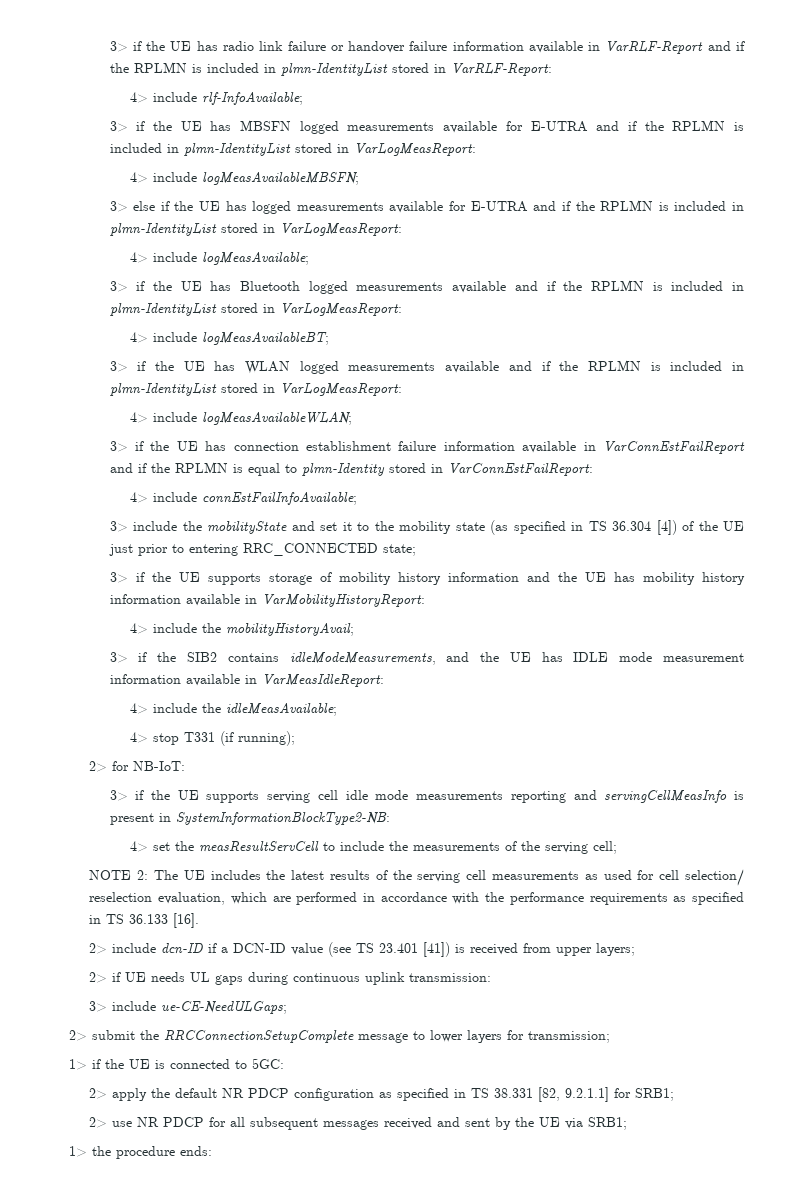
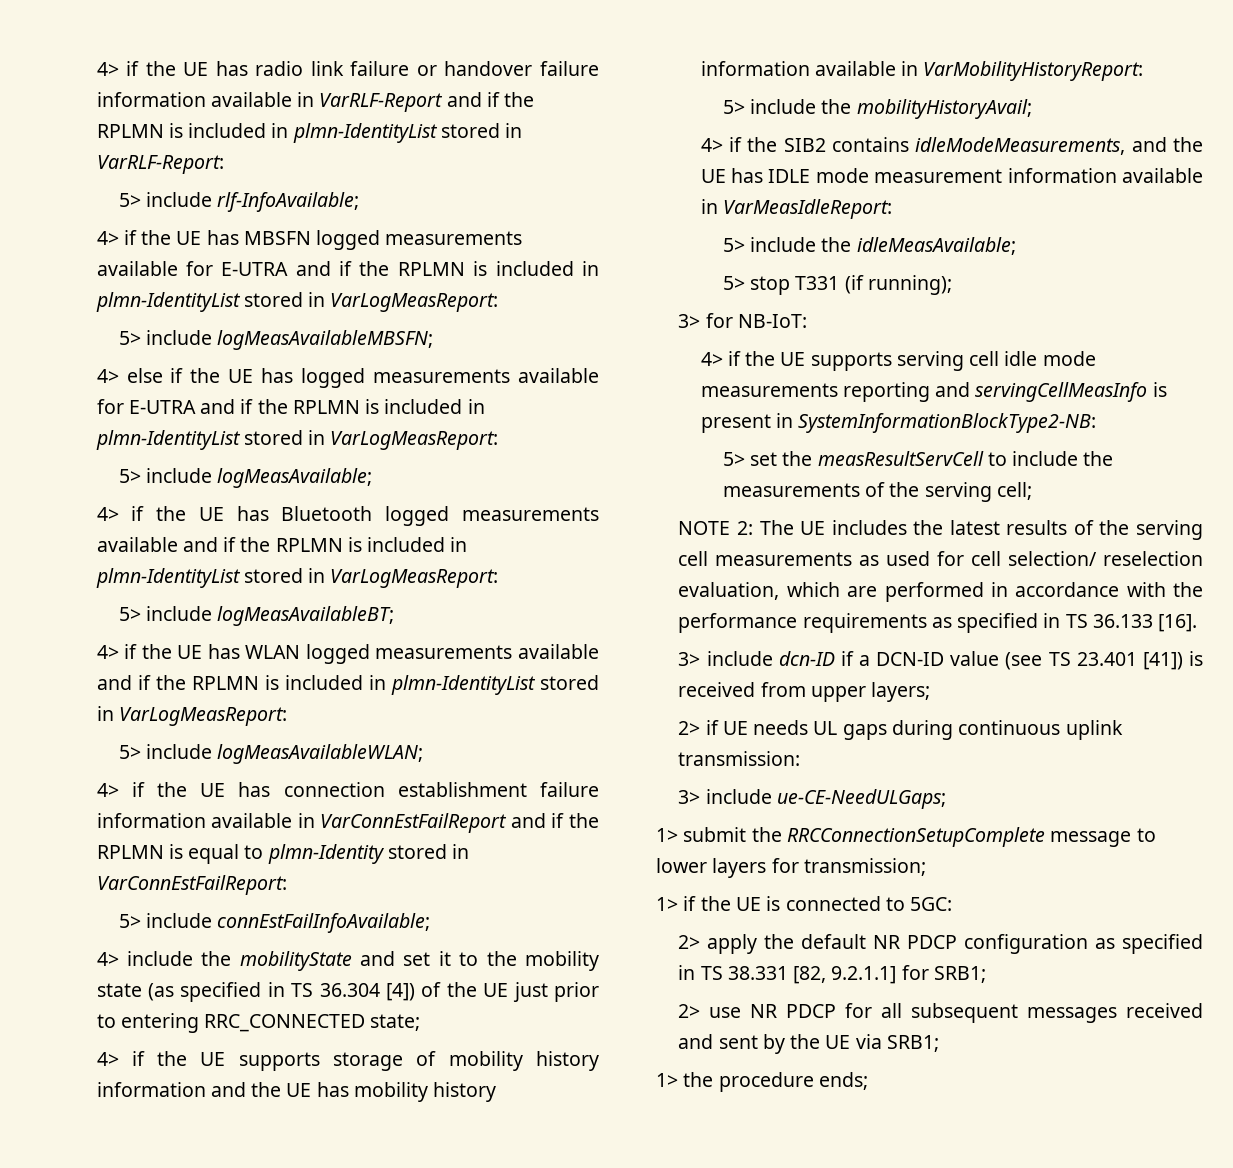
- 3> if the UE has radio link failure or handover failure information available in VarRLF-Report and if the RPLMN is included in plmn-IdentityList stored in VarRLF-Report:
+ 4> if the UE has radio link failure or handover failure information available in VarRLF-Report and if the RPLMN is included in plmn-IdentityList stored in VarRLF-Report:
- 4> include rlf-InfoAvailable;
+ 5> include rlf-InfoAvailable;
- 3> if the UE has MBSFN logged measurements available for E-UTRA and if the RPLMN is included in plmn-IdentityList stored in VarLogMeasReport:
+ 4> if the UE has MBSFN logged measurements available for E-UTRA and if the RPLMN is included in plmn-IdentityList stored in VarLogMeasReport:
- 4> include logMeasAvailableMBSFN;
+ 5> include logMeasAvailableMBSFN;
- 3> else if the UE has logged measurements available for E-UTRA and if the RPLMN is included in plmn-IdentityList stored in VarLogMeasReport:
+ 4> else if the UE has logged measurements available for E-UTRA and if the RPLMN is included in plmn-IdentityList stored in VarLogMeasReport:
- 4> include logMeasAvailable;
+ 5> include logMeasAvailable;
- 3> if the UE has Bluetooth logged measurements available and if the RPLMN is included in plmn-IdentityList stored in VarLogMeasReport:
+ 4> if the UE has Bluetooth logged measurements available and if the RPLMN is included in plmn-IdentityList stored in VarLogMeasReport:
- 4> include logMeasAvailableBT;
+ 5> include logMeasAvailableBT;
- 3> if the UE has WLAN logged measurements available and if the RPLMN is included in plmn-IdentityList stored in VarLogMeasReport:
+ 4> if the UE has WLAN logged measurements available and if the RPLMN is included in plmn-IdentityList stored in VarLogMeasReport:
- 4> include logMeasAvailableWLAN;
+ 5> include logMeasAvailableWLAN;
- 3> if the UE has connection establishment failure information available in VarConnEstFailReport and if the RPLMN is equal to plmn-Identity stored in VarConnEstFailReport:
+ 4> if the UE has connection establishment failure information available in VarConnEstFailReport and if the RPLMN is equal to plmn-Identity stored in VarConnEstFailReport:
- 4> include connEstFailInfoAvailable;
+ 5> include connEstFailInfoAvailable;
- 3> include the mobilityState and set it to the mobility state (as specified in TS 36.304 [4]) of the UE just prior to entering RRC_CONNECTED state;
+ 4> include the mobilityState and set it to the mobility state (as specified in TS 36.304 [4]) of the UE just prior to entering RRC_CONNECTED state;
- 3> if the UE supports storage of mobility history information and the UE has mobility history information available in VarMobilityHistoryReport:
+ 4> if the UE supports storage of mobility history information and the UE has mobility history information available in VarMobilityHistoryReport:
- 4> include the mobilityHistoryAvail;
+ 5> include the mobilityHistoryAvail;
- 3> if the SIB2 contains idleModeMeasurements, and the UE has IDLE mode measurement information available in VarMeasIdleReport:
+ 4> if the SIB2 contains idleModeMeasurements, and the UE has IDLE mode measurement information available in VarMeasIdleReport:
- 4> include the idleMeasAvailable;
+ 5> include the idleMeasAvailable;
- 4> stop T331 (if running);
+ 5> stop T331 (if running);
- 2> for NB-IoT:
+ 3> for NB-IoT:
- 3> if the UE supports serving cell idle mode measurements reporting and servingCellMeasInfo is present in SystemInformationBlockType2-NB:
+ 4> if the UE supports serving cell idle mode measurements reporting and servingCellMeasInfo is present in SystemInformationBlockType2-NB:
- 4> set the measResultServCell to include the measurements of the serving cell;
+ 5> set the measResultServCell to include the measurements of the serving cell;
- 2> include dcn-ID if a DCN-ID value (see TS 23.401 [41]) is received from upper layers;
+ 3> include dcn-ID if a DCN-ID value (see TS 23.401 [41]) is received from upper layers;
- 2> submit the RRCConnectionSetupComplete message to lower layers for transmission;
+ 1> submit the RRCConnectionSetupComplete message to lower layers for transmission;
- 1> the procedure ends:
+ 1> the procedure ends;

